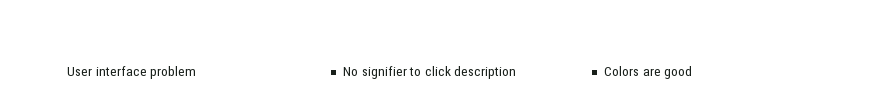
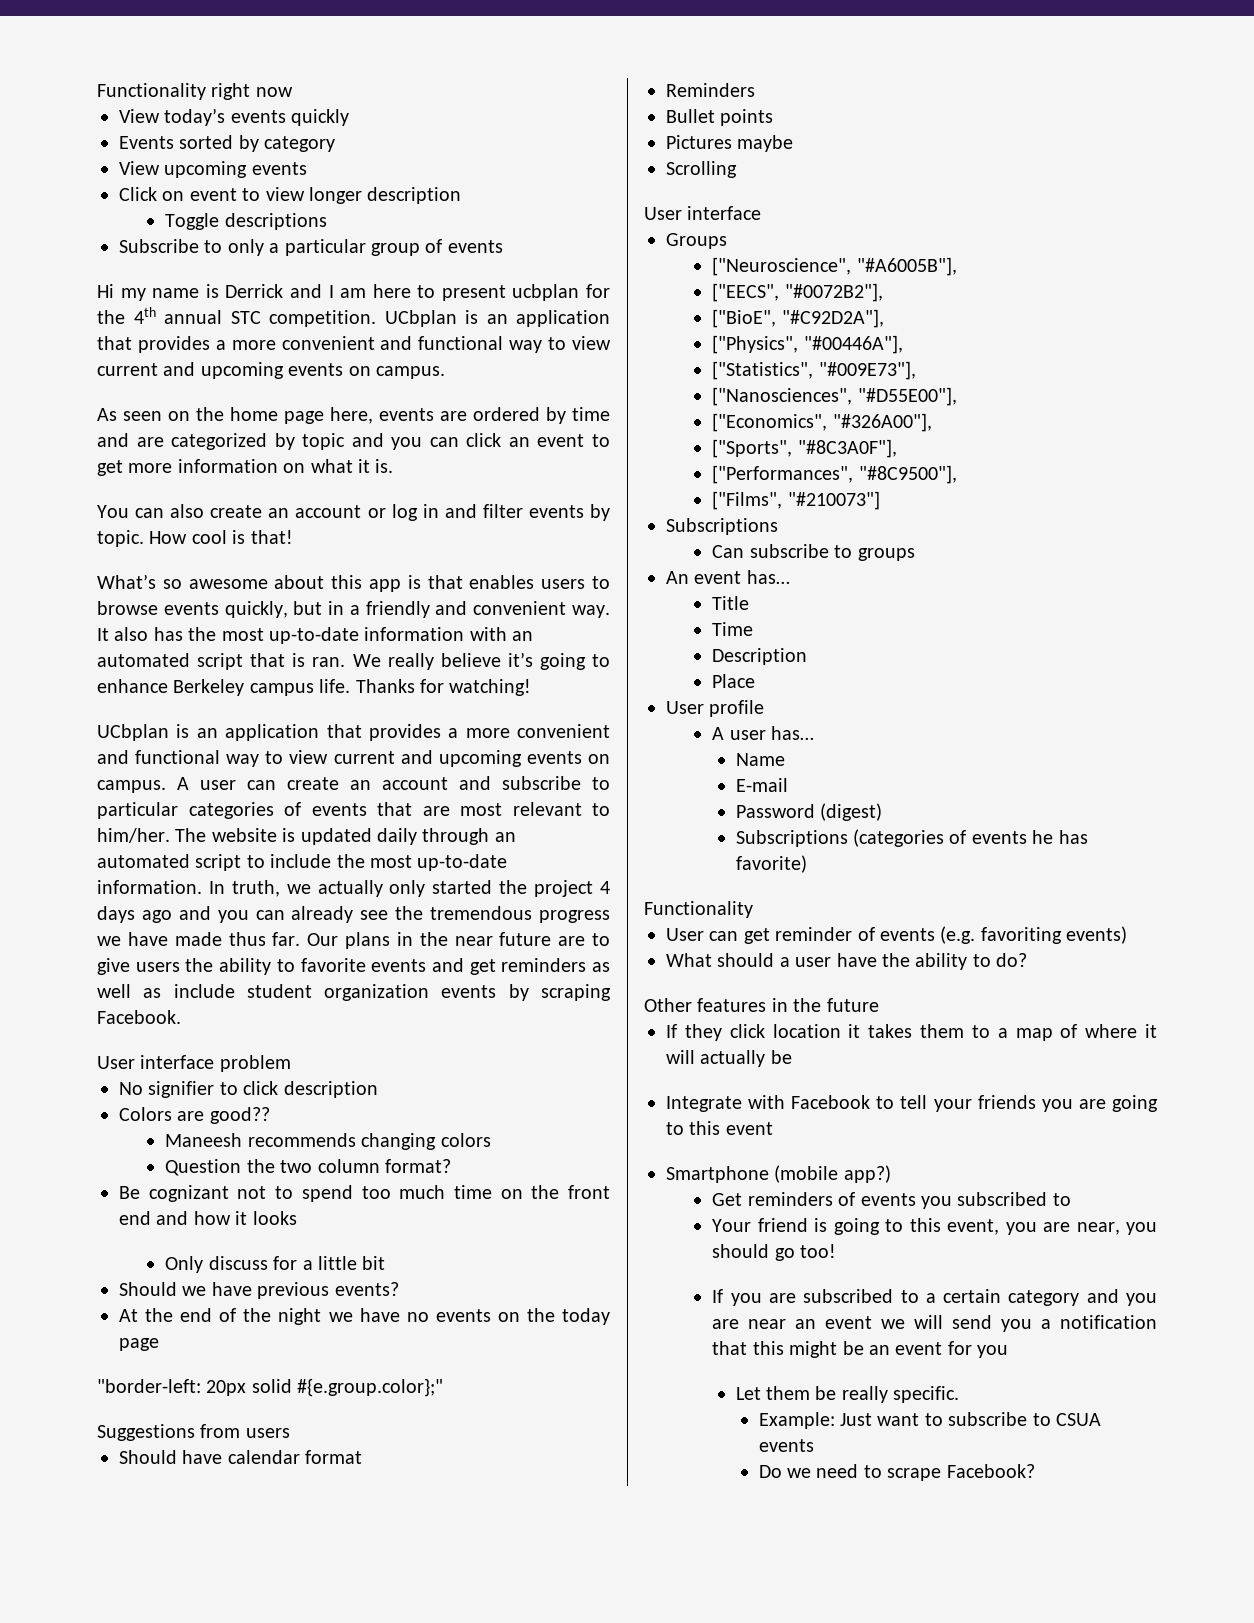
+ Functionality right now
+ View today’s events quickly
+ Events sorted by category
+ View upcoming events
+ Click on event to view longer description
+ Toggle descriptions
+ Subscribe to only a particular group of events
+ Hi my name is Derrick and I am here to present ucbplan for the 4th annual STC competition. UCbplan is an application that provides a more convenient and functional way to view current and upcoming events on campus.
+ As seen on the home page here, events are ordered by time and are categorized by topic and you can click an event to get more information on what it is.
+ You can also create an account or log in and filter events by topic. How cool is that!
+ What’s so awesome about this app is that enables users to browse events quickly, but in a friendly and convenient way. It also has the most up-to-date information with an automated script that is ran. We really believe it’s going to enhance Berkeley campus life. Thanks for watching!
+ UCbplan is an application that provides a more convenient and functional way to view current and upcoming events on campus. A user can create an account and subscribe to particular categories of events that are most relevant to him/her. The website is updated daily through an automated script to include the most up-to-date information. In truth, we actually only started the project 4 days ago and you can already see the tremendous progress we have made thus far. Our plans in the near future are to give users the ability to favorite events and get reminders as well as include student organization events by scraping Facebook.
- Colors are good
+ Colors are good??
+ Maneesh recommends changing colors
+ Question the two column format?
+ Be cognizant not to spend too much time on the front end and how it looks
+ Only discuss for a little bit
+ Should we have previous events?
+ At the end of the night we have no events on the today page
+ "border-left: 20px solid #{e.group.color};"
+ Suggestions from users
+ Should have calendar format
+ Reminders
+ Bullet points
+ Pictures maybe
+ Scrolling
+ User interface
+ Groups
+ ["Neuroscience", "#A6005B"],
+ ["EECS", "#0072B2"],
+ ["BioE", "#C92D2A"],
+ ["Physics", "#00446A"],
+ ["Statistics", "#009E73"],
+ ["Nanosciences", "#D55E00"],
+ ["Economics", "#326A00"],
+ ["Sports", "#8C3A0F"],
+ ["Performances", "#8C9500"],
+ ["Films", "#210073"]
+ Subscriptions
+ Can subscribe to groups
+ An event has…
+ Title
+ Time
+ Description
+ Place
+ User profile
+ A user has…
+ Name
+ E-mail
+ Password (digest)
+ Subscriptions (categories of events he has favorite)
+ Functionality
+ User can get reminder of events (e.g. favoriting events)
+ What should a user have the ability to do?
+ Other features in the future
+ If they click location it takes them to a map of where it will actually be
+ Integrate with Facebook to tell your friends you are going to this event
+ Smartphone (mobile app?)
+ Get reminders of events you subscribed to
+ Your friend is going to this event, you are near, you should go too!
+ If you are subscribed to a certain category and you are near an event we will send you a notification that this might be an event for you
+ Let them be really specific.
+ Example: Just want to subscribe to CSUA events
+ Do we need to scrape Facebook?

